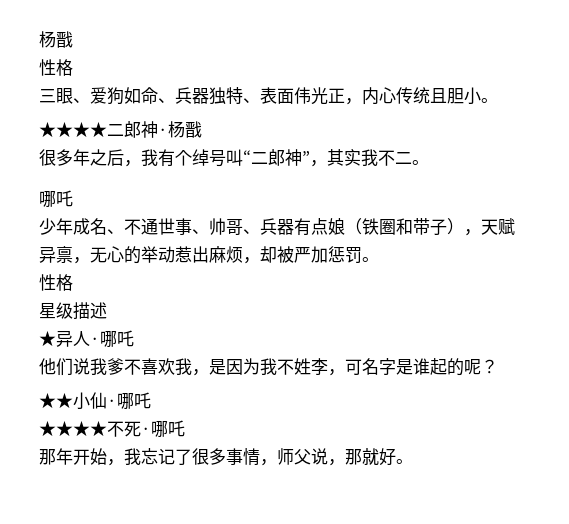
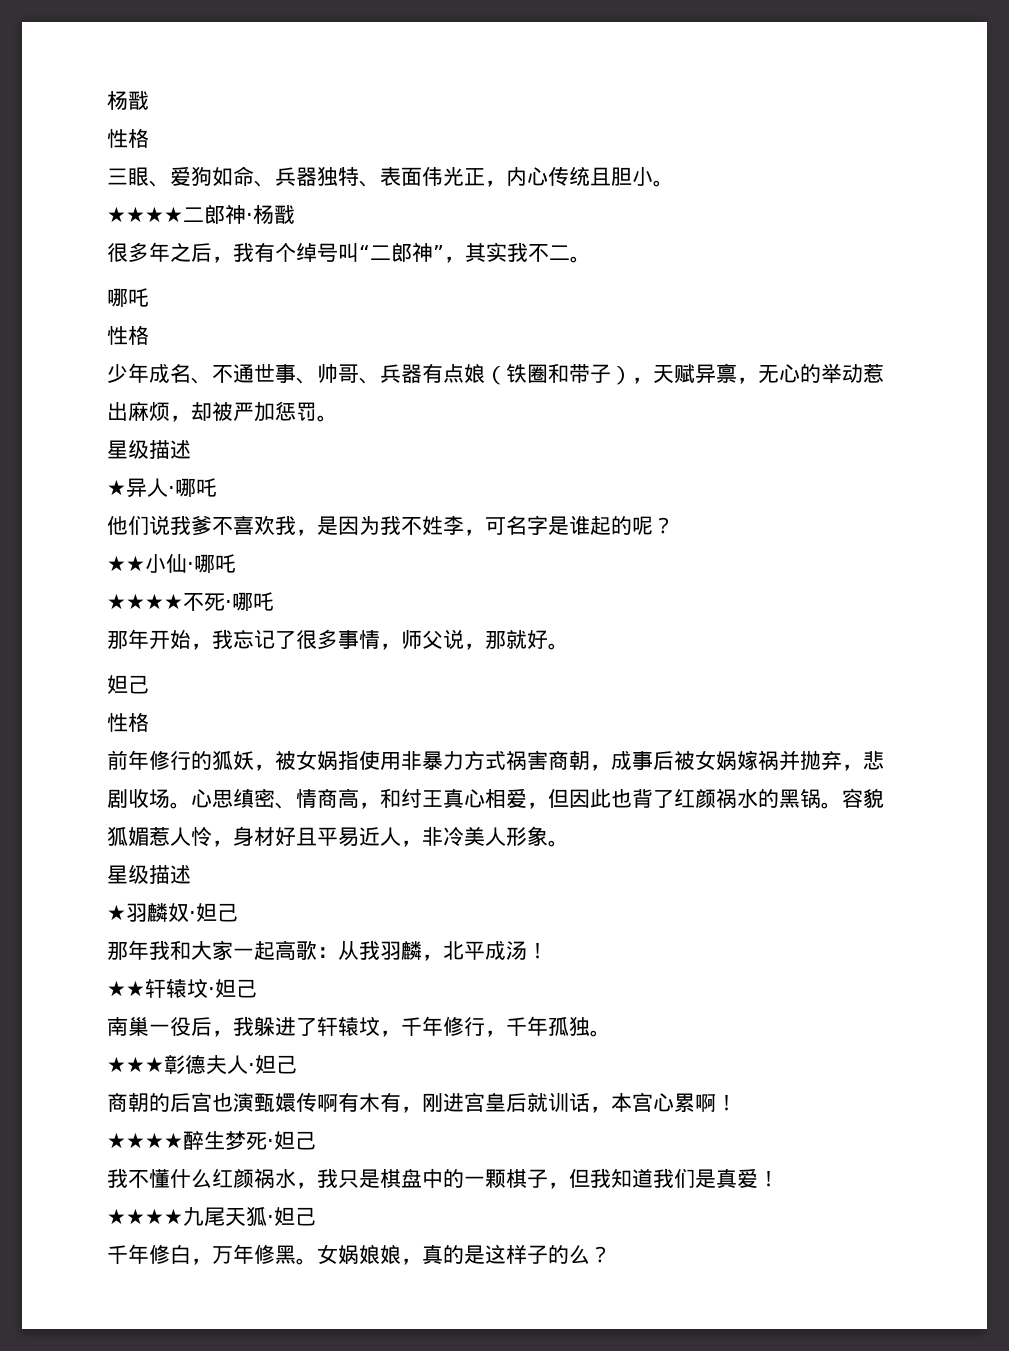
  很多年之后，我有个绰号叫“二郎神”，其实我不二。
  哪吒
+ 性格
  少年成名、不通世事、帅哥、兵器有点娘（铁圈和带子），天赋异禀，无心的举动惹出麻烦，却被严加惩罚。
- 性格
  那年开始，我忘记了很多事情，师父说，那就好。
+ 妲己
+ 性格
+ 前年修行的狐妖，被女娲指使用非暴力方式祸害商朝，成事后被女娲嫁祸并抛弃，悲剧收场。心思缜密、情商高，和纣王真心相爱，但因此也背了红颜祸水的黑锅。容貌狐媚惹人怜，身材好且平易近人，非冷美人形象。
+ 星级描述
+ ★羽麟奴·妲己
+ 那年我和大家一起高歌：从我羽麟，北平成汤！
+ ★★轩辕坟·妲己
+ 南巢一役后，我躲进了轩辕坟，千年修行，千年孤独。
+ ★★★彰德夫人·妲己
+ 商朝的后宫也演甄嬛传啊有木有，刚进宫皇后就训话，本宫心累啊！
+ ★★★★醉生梦死·妲己
+ 我不懂什么红颜祸水，我只是棋盘中的一颗棋子，但我知道我们是真爱！
+ ★★★★九尾天狐·妲己
+ 千年修白，万年修黑。女娲娘娘，真的是这样子的么？

